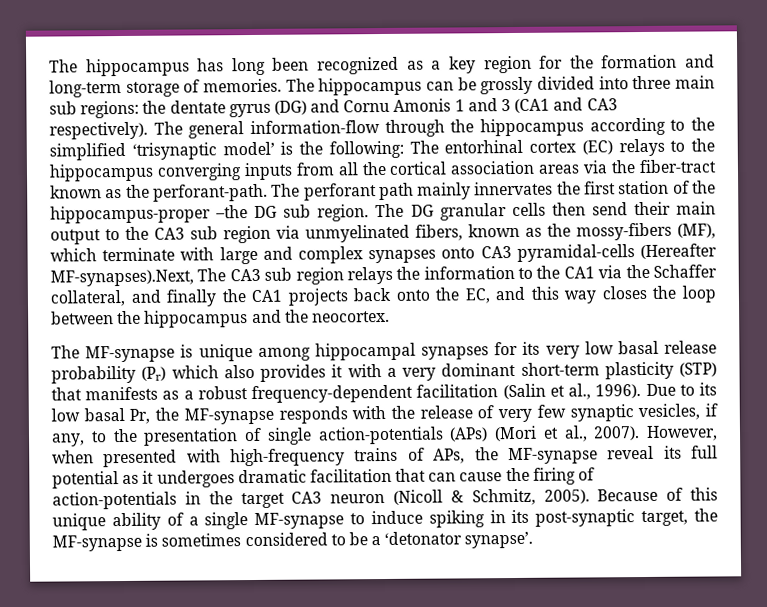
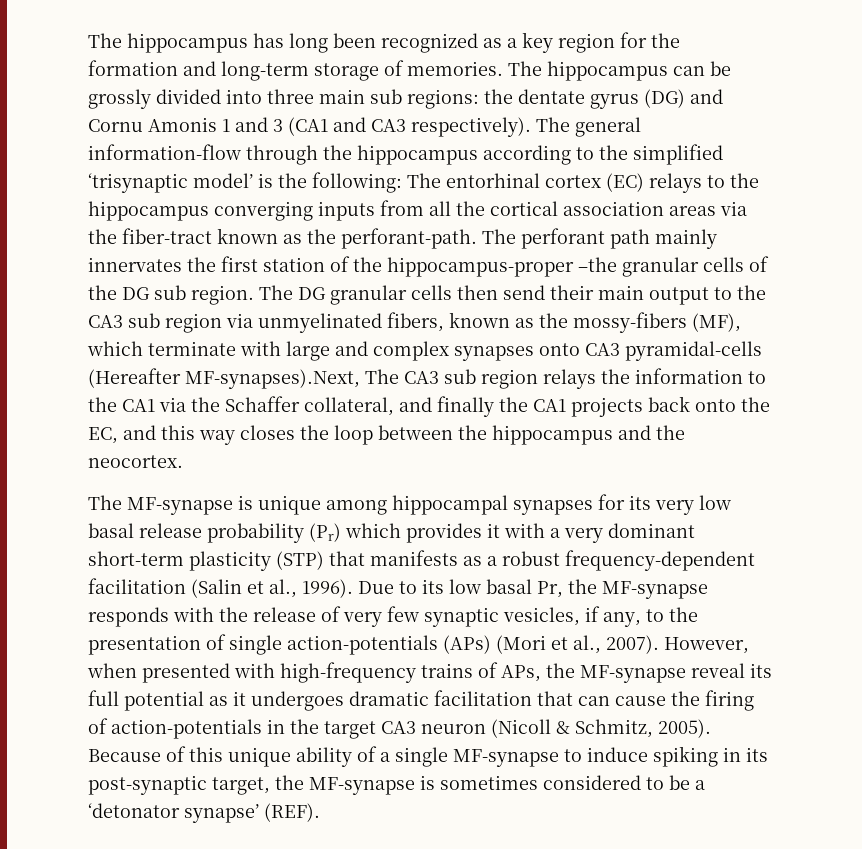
- The perforant path mainly innervates the first station of the hippocampus-proper –the DG sub region.
+ The perforant path mainly innervates the first station of the hippocampus-proper –the granular cells of the DG sub region.
- The MF-synapse is unique among hippocampal synapses for its very low basal release probability (Pr) which also provides it with a very dominant short-term plasticity (STP) that manifests as a robust frequency-dependent facilitation (Salin et al., 1996).
+ The MF-synapse is unique among hippocampal synapses for its very low basal release probability (Pr) which provides it with a very dominant short-term plasticity (STP) that manifests as a robust frequency-dependent facilitation (Salin et al., 1996).
- Because of this unique ability of a single MF-synapse to induce spiking in its post-synaptic target, the MF-synapse is sometimes considered to be a ‘detonator synapse’.
+ Because of this unique ability of a single MF-synapse to induce spiking in its post-synaptic target, the MF-synapse is sometimes considered to be a ‘detonator synapse’ (REF).

